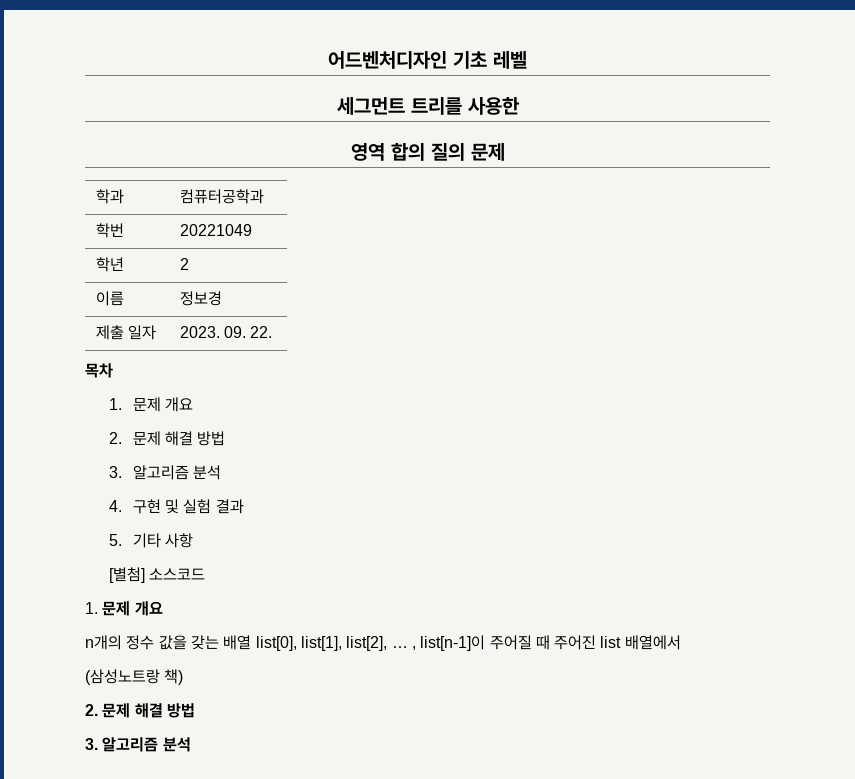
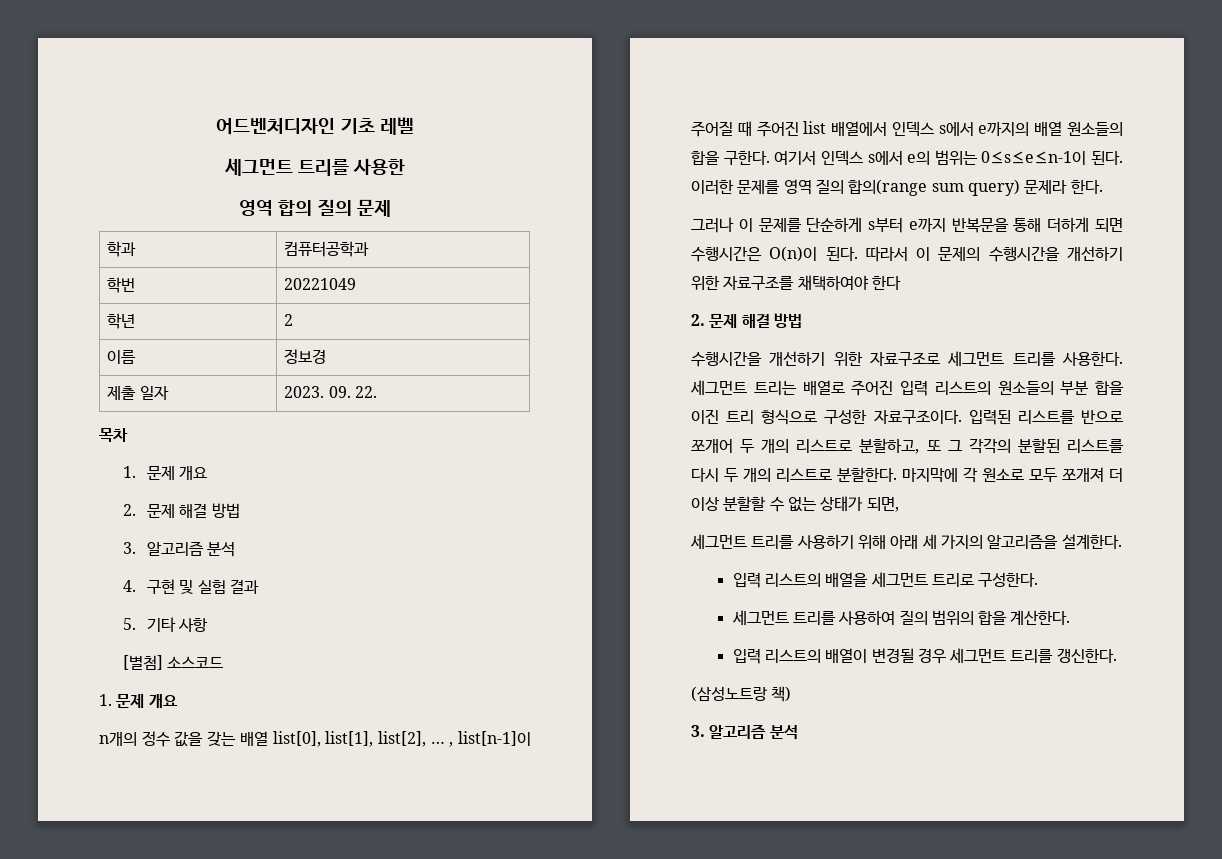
- n개의 정수 값을 갖는 배열 list[0], list[1], list[2], … , list[n-1]이 주어질 때 주어진 list 배열에서
+ n개의 정수 값을 갖는 배열 list[0], list[1], list[2], … , list[n-1]이 주어질 때 주어진 list 배열에서 인덱스 s에서 e까지의 배열 원소들의 합을 구한다. 여기서 인덱스 s에서 e의 범위는 0≤s≤e≤n-1이 된다. 이러한 문제를 영역 질의 합의(range sum query) 문제라 한다.
+ 그러나 이 문제를 단순하게 s부터 e까지 반복문을 통해 더하게 되면 수행시간은 O(n)이 된다. 따라서 이 문제의 수행시간을 개선하기 위한 자료구조를 채택하여야 한다
+ 2. 문제 해결 방법
+ 수행시간을 개선하기 위한 자료구조로 세그먼트 트리를 사용한다. 세그먼트 트리는 배열로 주어진 입력 리스트의 원소들의 부분 합을 이진 트리 형식으로 구성한 자료구조이다. 입력된 리스트를 반으로 쪼개어 두 개의 리스트로 분할하고, 또 그 각각의 분할된 리스트를 다시 두 개의 리스트로 분할한다. 마지막에 각 원소로 모두 쪼개져 더 이상 분할할 수 없는 상태가 되면,
+ 세그먼트 트리를 사용하기 위해 아래 세 가지의 알고리즘을 설계한다.
+ 입력 리스트의 배열을 세그먼트 트리로 구성한다.
+ 세그먼트 트리를 사용하여 질의 범위의 합을 계산한다.
+ 입력 리스트의 배열이 변경될 경우 세그먼트 트리를 갱신한다.
  (삼성노트랑 책)
- 2. 문제 해결 방법

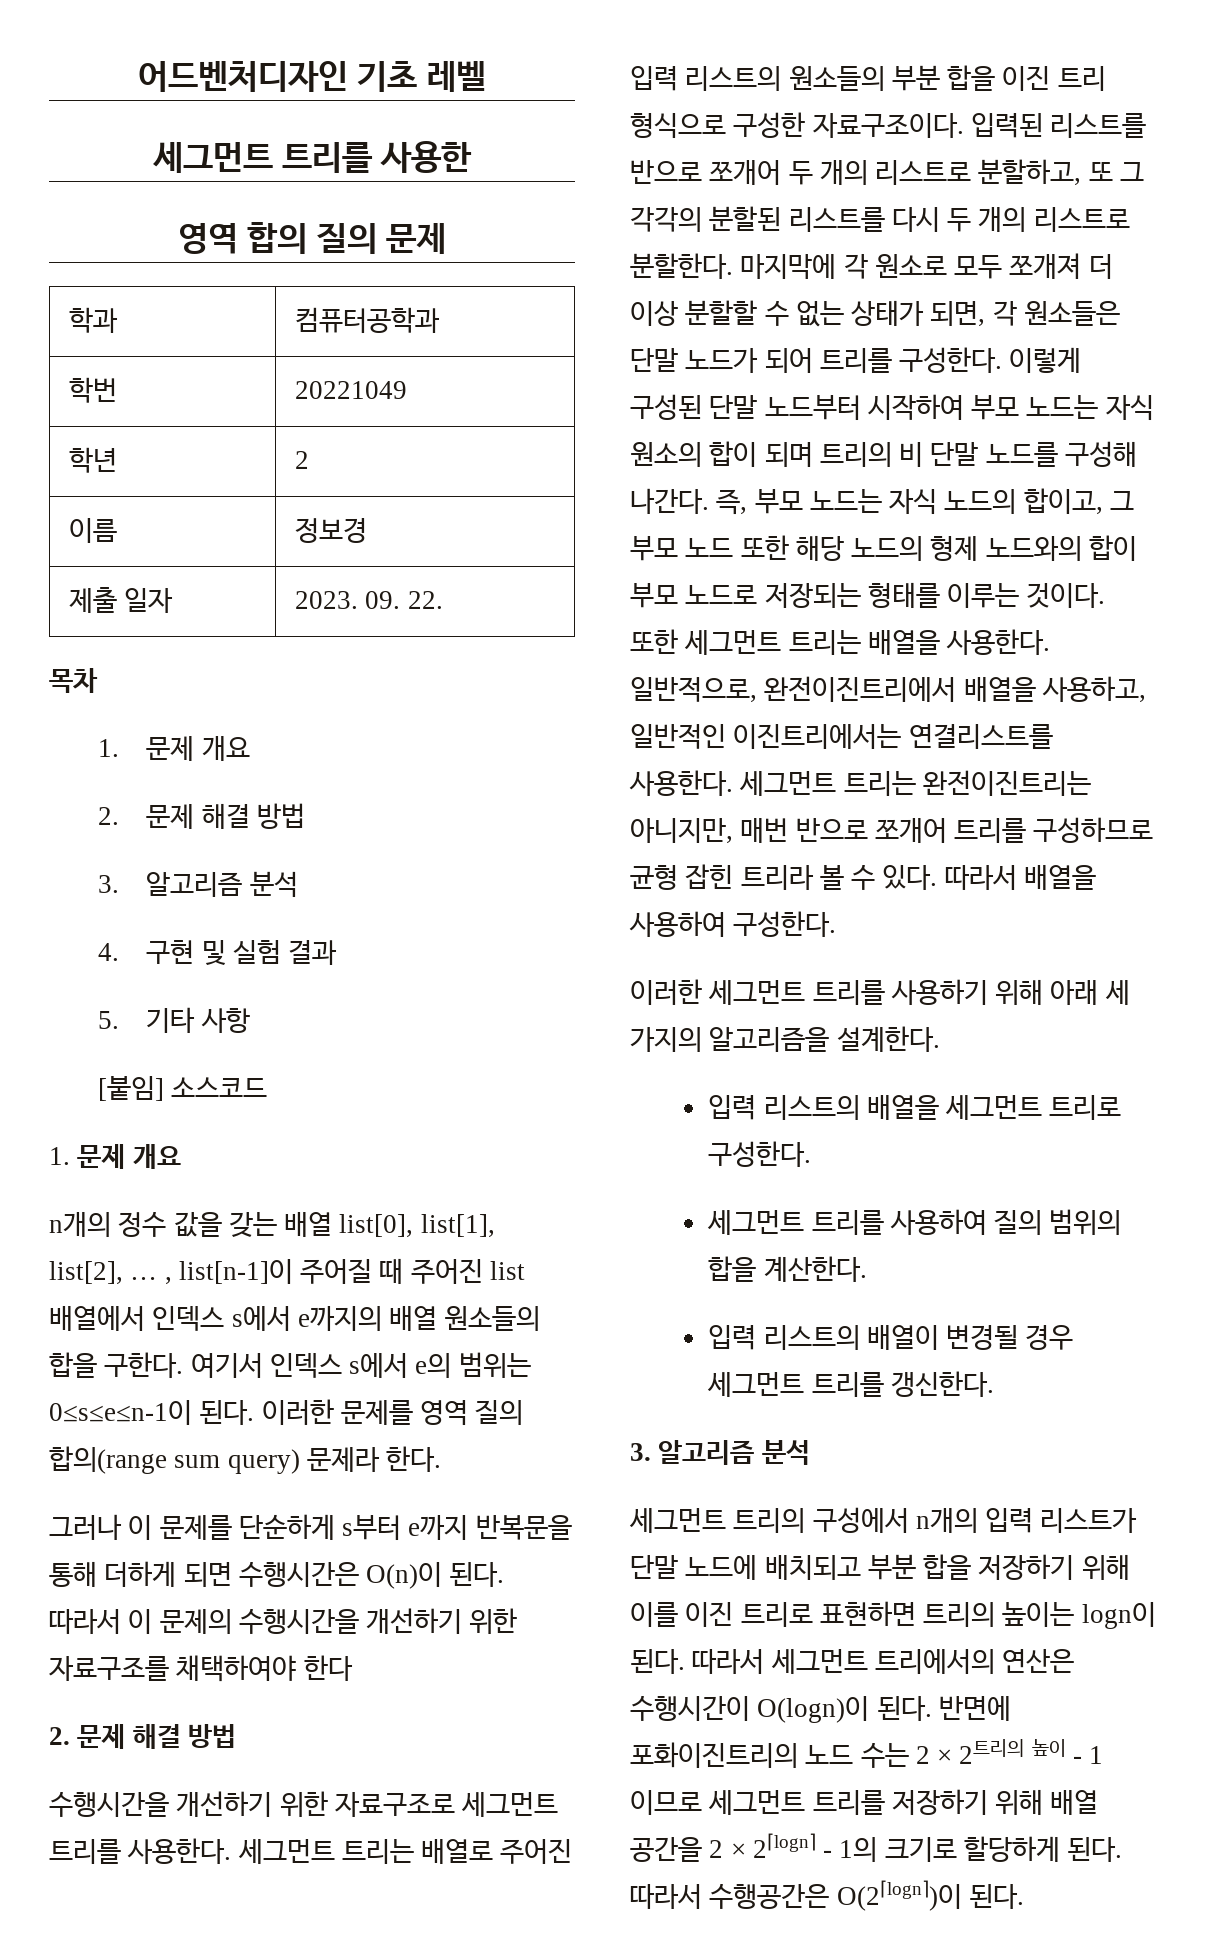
- [별첨] 소스코드
+ [붙임] 소스코드
- 마지막에 각 원소로 모두 쪼개져 더 이상 분할할 수 없는 상태가 되면,
- 세그먼트 트리를 사용하기 위해 아래 세 가지의 알고리즘을 설계한다.
+ 마지막에 각 원소로 모두 쪼개져 더 이상 분할할 수 없는 상태가 되면, 각 원소들은 단말 노드가 되어 트리를 구성한다. 이렇게 구성된 단말 노드부터 시작하여 부모 노드는 자식 원소의 합이 되며 트리의 비 단말 노드를 구성해 나간다. 즉, 부모 노드는 자식 노드의 합이고, 그 부모 노드 또한 해당 노드의 형제 노드와의 합이 부모 노드로 저장되는 형태를 이루는 것이다. 또한 세그먼트 트리는 배열을 사용한다. 일반적으로, 완전이진트리에서 배열을 사용하고, 일반적인 이진트리에서는 연결리스트를 사용한다. 세그먼트 트리는 완전이진트리는 아니지만, 매번 반으로 쪼개어 트리를 구성하므로 균형 잡힌 트리라 볼 수 있다. 따라서 배열을 사용하여 구성한다.
+ 이러한 세그먼트 트리를 사용하기 위해 아래 세 가지의 알고리즘을 설계한다.
  입력 리스트의 배열이 변경될 경우 세그먼트 트리를 갱신한다.
- (삼성노트랑 책)
  3. 알고리즘 분석
+ 세그먼트 트리의 구성에서 n개의 입력 리스트가 단말 노드에 배치되고 부분 합을 저장하기 위해 이를 이진 트리로 표현하면 트리의 높이는 logn이 된다. 따라서 세그먼트 트리에서의 연산은 수행시간이 O(logn)이 된다. 반면에 포화이진트리의 노드 수는 2 × 2트리의 높이 - 1 이므로 세그먼트 트리를 저장하기 위해 배열 공간을 2 × 2⌈logn⌉ - 1의 크기로 할당하게 된다. 따라서 수행공간은 O(2⌈logn⌉)이 된다.

